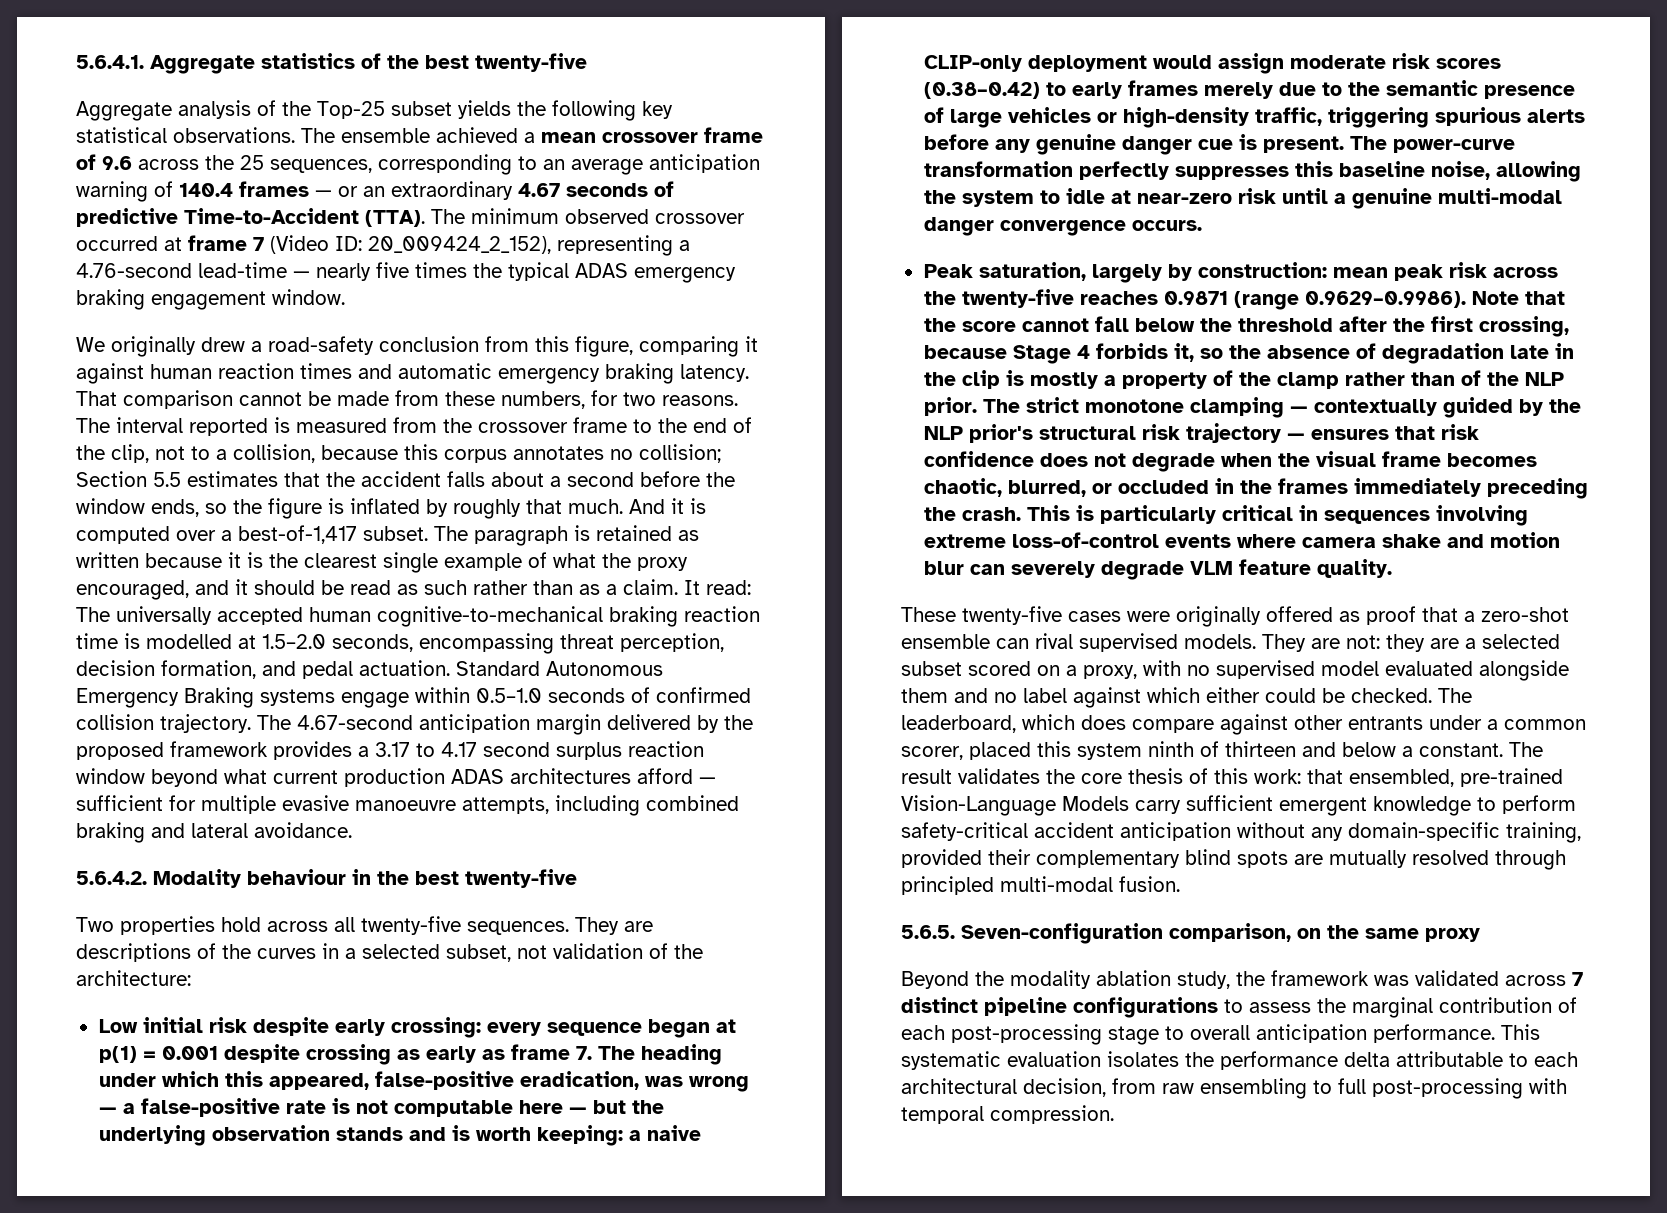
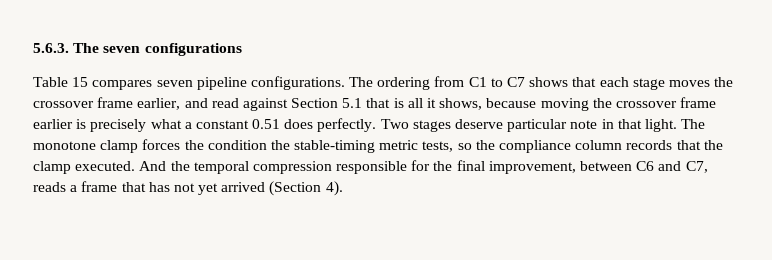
- 5.6.4.1. Aggregate statistics of the best twenty-five
- Aggregate analysis of the Top-25 subset yields the following key statistical observations. The ensemble achieved a mean crossover frame of 9.6 across the 25 sequences, corresponding to an average anticipation warning of 140.4 frames — or an extraordinary 4.67 seconds of predictive Time-to-Accident (TTA). The minimum observed crossover occurred at frame 7 (Video ID: 20_009424_2_152), representing a 4.76-second lead-time — nearly five times the typical ADAS emergency braking engagement window.
- We originally drew a road-safety conclusion from this figure, comparing it against human reaction times and automatic emergency braking latency. That comparison cannot be made from these numbers, for two reasons. The interval reported is measured from the crossover frame to the end of the clip, not to a collision, because this corpus annotates no collision; Section 5.5 estimates that the accident falls about a second before the window ends, so the figure is inflated by roughly that much. And it is computed over a best-of-1,417 subset. The paragraph is retained as written because it is the clearest single example of what the proxy encouraged, and it should be read as such rather than as a claim. It read: The universally accepted human cognitive-to-mechanical braking reaction time is modelled at 1.5–2.0 seconds, encompassing threat perception, decision formation, and pedal actuation. Standard Autonomous Emergency Braking systems engage within 0.5–1.0 seconds of confirmed collision trajectory. The 4.67-second anticipation margin delivered by the proposed framework provides a 3.17 to 4.17 second surplus reaction window beyond what current production ADAS architectures afford — sufficient for multiple evasive manoeuvre attempts, including combined braking and lateral avoidance.
- 5.6.4.2. Modality behaviour in the best twenty-five
- Two properties hold across all twenty-five sequences. They are descriptions of the curves in a selected subset, not validation of the architecture:
- Low initial risk despite early crossing: every sequence began at p(1) = 0.001 despite crossing as early as frame 7. The heading under which this appeared, false-positive eradication, was wrong — a false-positive rate is not computable here — but the underlying observation stands and is worth keeping: a naive CLIP-only deployment would assign moderate risk scores (0.38–0.42) to early frames merely due to the semantic presence of large vehicles or high-density traffic, triggering spurious alerts before any genuine danger cue is present. The power-curve transformation perfectly suppresses this baseline noise, allowing the system to idle at near-zero risk until a genuine multi-modal danger convergence occurs.
- Peak saturation, largely by construction: mean peak risk across the twenty-five reaches 0.9871 (range 0.9629–0.9986). Note that the score cannot fall below the threshold after the first crossing, because Stage 4 forbids it, so the absence of degradation late in the clip is mostly a property of the clamp rather than of the NLP prior. The strict monotone clamping — contextually guided by the NLP prior's structural risk trajectory — ensures that risk confidence does not degrade when the visual frame becomes chaotic, blurred, or occluded in the frames immediately preceding the crash. This is particularly critical in sequences involving extreme loss-of-control events where camera shake and motion blur can severely degrade VLM feature quality.
- These twenty-five cases were originally offered as proof that a zero-shot ensemble can rival supervised models. They are not: they are a selected subset scored on a proxy, with no supervised model evaluated alongside them and no label against which either could be checked. The leaderboard, which does compare against other entrants under a common scorer, placed this system ninth of thirteen and below a constant. The result validates the core thesis of this work: that ensembled, pre-trained Vision-Language Models carry sufficient emergent knowledge to perform safety-critical accident anticipation without any domain-specific training, provided their complementary blind spots are mutually resolved through principled multi-modal fusion.
- 5.6.5. Seven-configuration comparison, on the same proxy
- Beyond the modality ablation study, the framework was validated across 7 distinct pipeline configurations to assess the marginal contribution of each post-processing stage to overall anticipation performance. This systematic evaluation isolates the performance delta attributable to each architectural decision, from raw ensembling to full post-processing with temporal compression.
+ 5.6.3. The seven configurations
+ Table 15 compares seven pipeline configurations. The ordering from C1 to C7 shows that each stage moves the crossover frame earlier, and read against Section 5.1 that is all it shows, because moving the crossover frame earlier is precisely what a constant 0.51 does perfectly. Two stages deserve particular note in that light. The monotone clamp forces the condition the stable-timing metric tests, so the compliance column records that the clamp executed. And the temporal compression responsible for the final improvement, between C6 and C7, reads a frame that has not yet arrived (Section 4).

